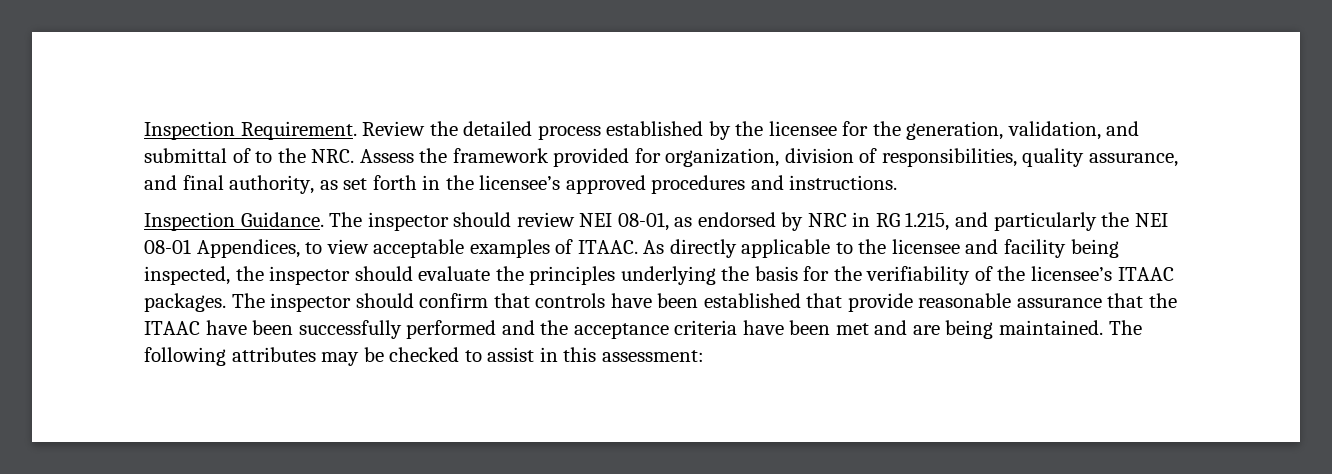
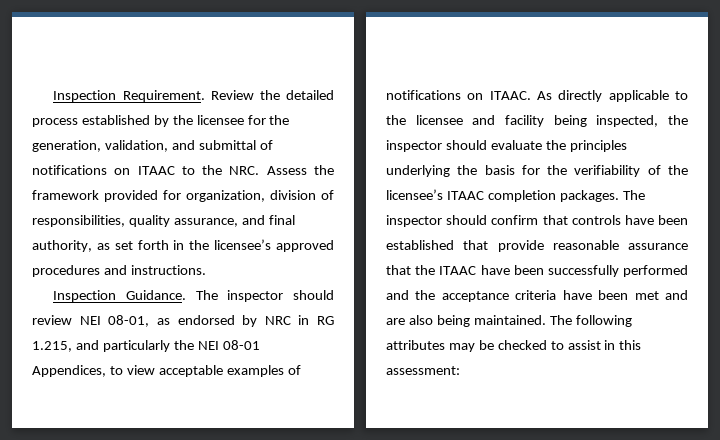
- Review the detailed process established by the licensee for the generation, validation, and submittal of to the NRC. Assess the framework provided for organization, division of responsibilities, quality assurance, and final authority, as set forth in the licensee’s approved procedures and instructions.
+ Review the detailed process established by the licensee for the generation, validation, and submittal of notifications on ITAAC to the NRC. Assess the framework provided for organization, division of responsibilities, quality assurance, and final authority, as set forth in the licensee’s approved procedures and instructions.
- The inspector should review NEI 08-01, as endorsed by NRC in RG 1.215, and particularly the NEI 08-01 Appendices, to view acceptable examples of ITAAC.
+ The inspector should review NEI 08-01, as endorsed by NRC in RG 1.215, and particularly the NEI 08-01 Appendices, to view acceptable examples of notifications on ITAAC.
- As directly applicable to the licensee and facility being inspected, the inspector should evaluate the principles underlying the basis for the verifiability of the licensee’s ITAAC packages.
+ As directly applicable to the licensee and facility being inspected, the inspector should evaluate the principles underlying the basis for the verifiability of the licensee’s ITAAC completion packages.
- The inspector should confirm that controls have been established that provide reasonable assurance that the ITAAC have been successfully performed and the acceptance criteria have been met and are being maintained.
+ The inspector should confirm that controls have been established that provide reasonable assurance that the ITAAC have been successfully performed and the acceptance criteria have been met and are also being maintained.

